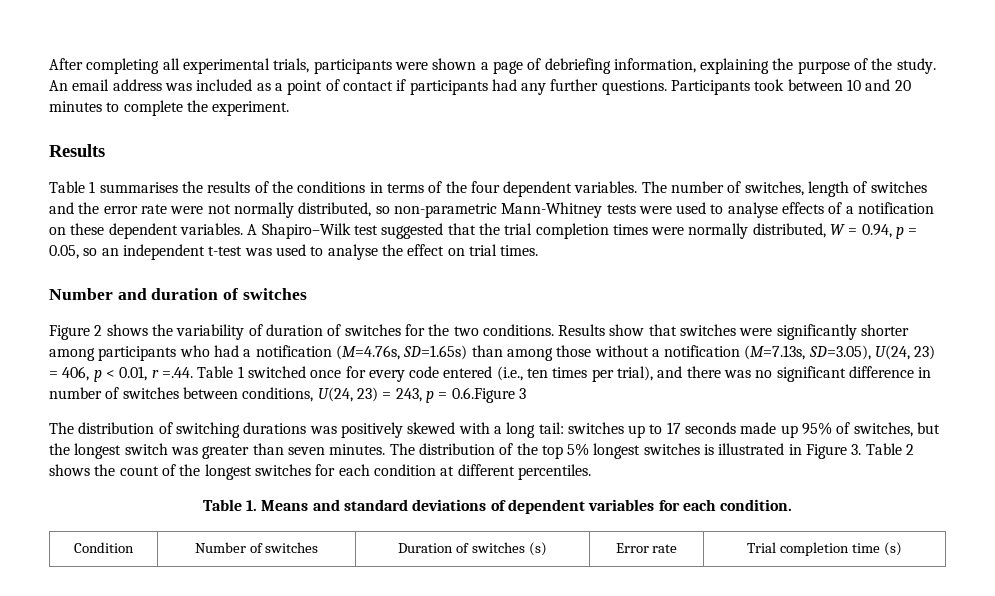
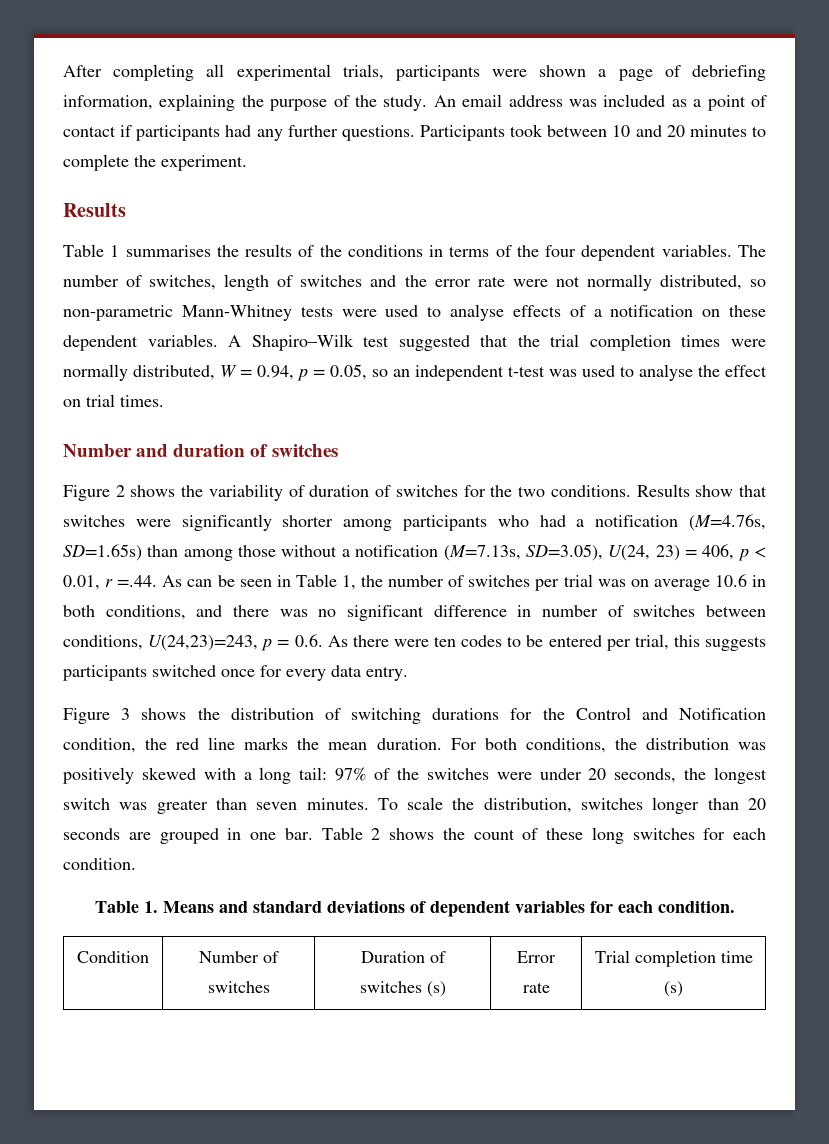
- Results show that switches were significantly shorter among participants who had a notification (M=4.76s, SD=1.65s) than among those without a notification (M=7.13s, SD=3.05), U(24, 23) = 406, p < 0.01, r =.44. Table 1 switched once for every code entered (i.e., ten times per trial), and there was no significant difference in number of switches between conditions, U(24, 23) = 243, p = 0.6.Figure 3
- The distribution of switching durations was positively skewed with a long tail:
+ Results show that switches were significantly shorter among participants who had a notification (M=4.76s, SD=1.65s) than among those without a notification (M=7.13s, SD=3.05), U(24, 23) = 406, p < 0.01, r =.44. As can be seen in Table 1, the number of switches per trial was on average 10.6 in both conditions, and there was no significant difference in number of switches between conditions, U(24,23)=243, p = 0.6. As there were ten codes to be entered per trial, this suggests participants switched once for every data entry.
+ Figure 3 shows the distribution of switching durations for the Control and Notification condition, the red line marks the mean duration. For both conditions, the distribution was positively skewed with a long tail:
- switches up to 17 seconds made up 95% of switches, but the longest switch was greater than seven minutes.
+ 97% of the switches were under 20 seconds, the longest switch was greater than seven minutes.
- The distribution of the top 5% longest switches is illustrated in Figure 3. Table 2 shows the count of the longest switches for each condition at different percentiles.
+ To scale the distribution, switches longer than 20 seconds are grouped in one bar. Table 2 shows the count of these long switches for each condition.

